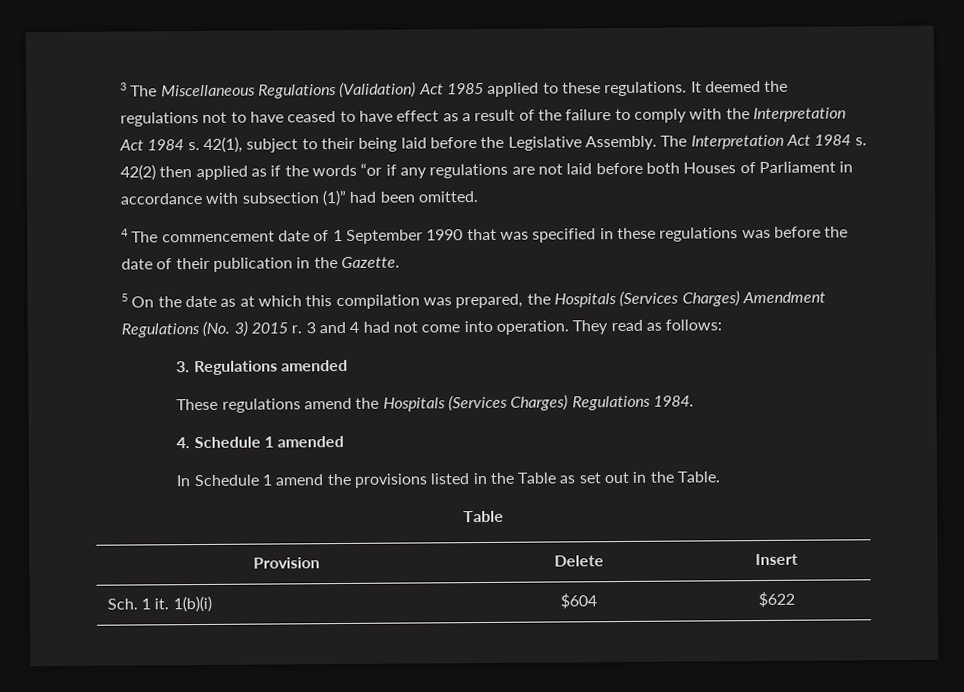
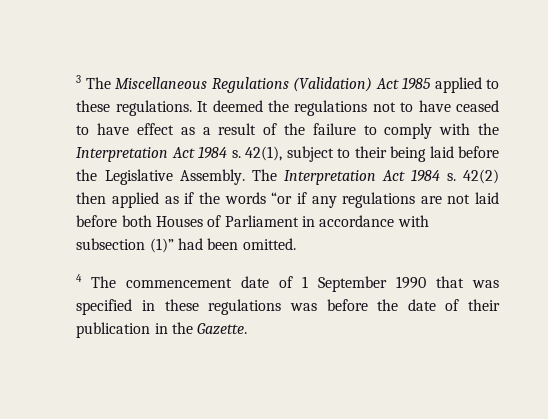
- 5 On the date as at which this compilation was prepared, the Hospitals (Services Charges) Amendment Regulations (No. 3) 2015 r. 3 and 4 had not come into operation. They read as follows:
- 3. Regulations amended
- These regulations amend the Hospitals (Services Charges) Regulations 1984.
- 4. Schedule 1 amended
- In Schedule 1 amend the provisions listed in the Table as set out in the Table.
- Table
- Provision | Delete | Insert
- Sch. 1 it. 1(b)(i) | $604 | $622

